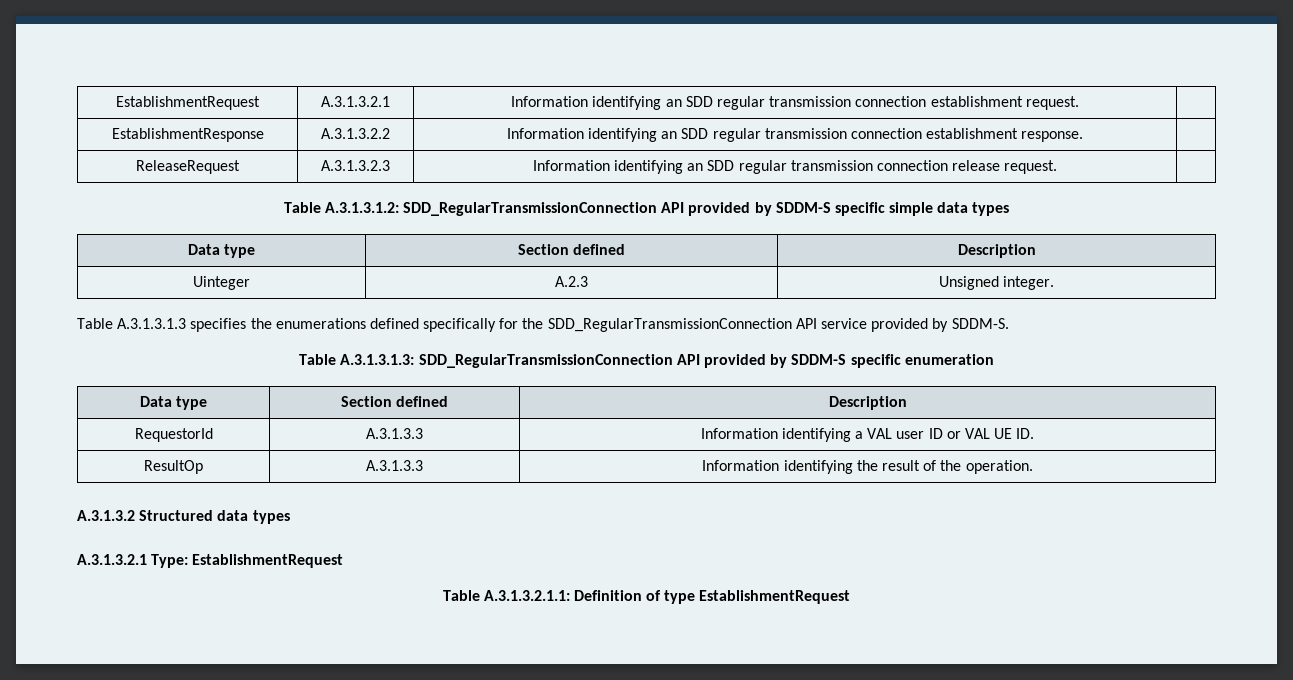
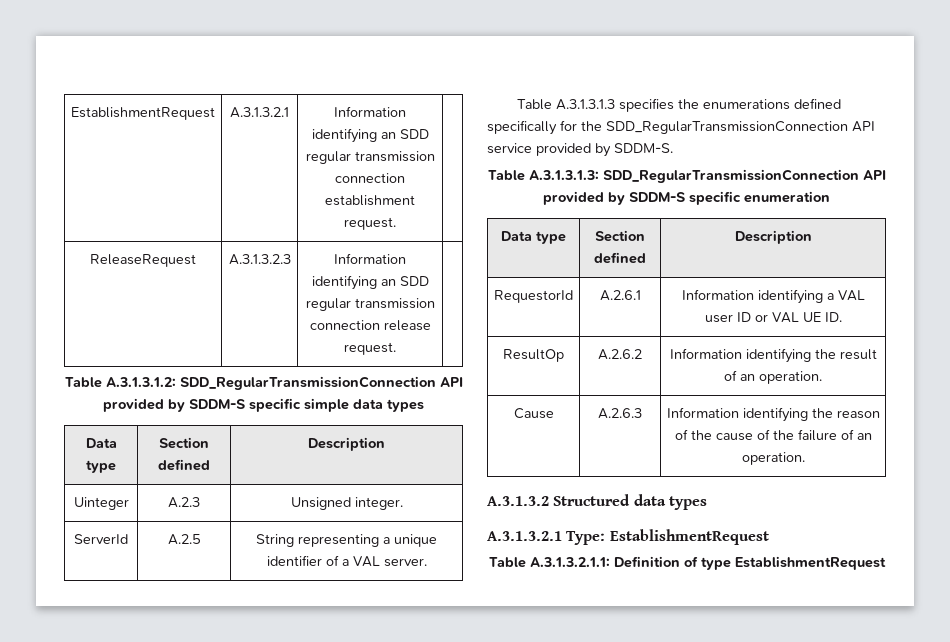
- EstablishmentResponse | A.3.1.3.2.2 | Information identifying an SDD regular transmission connection establishment response. |
+ ServerId | A.2.5 | String representing a unique identifier of a VAL server.
- RequestorId | A.3.1.3.3 | Information identifying a VAL user ID or VAL UE ID.
+ RequestorId | A.2.6.1 | Information identifying a VAL user ID or VAL UE ID.
- ResultOp | A.3.1.3.3 | Information identifying the result of the operation.
+ ResultOp | A.2.6.2 | Information identifying the result of an operation.
+ Cause | A.2.6.3 | Information identifying the reason of the cause of the failure of an operation.

